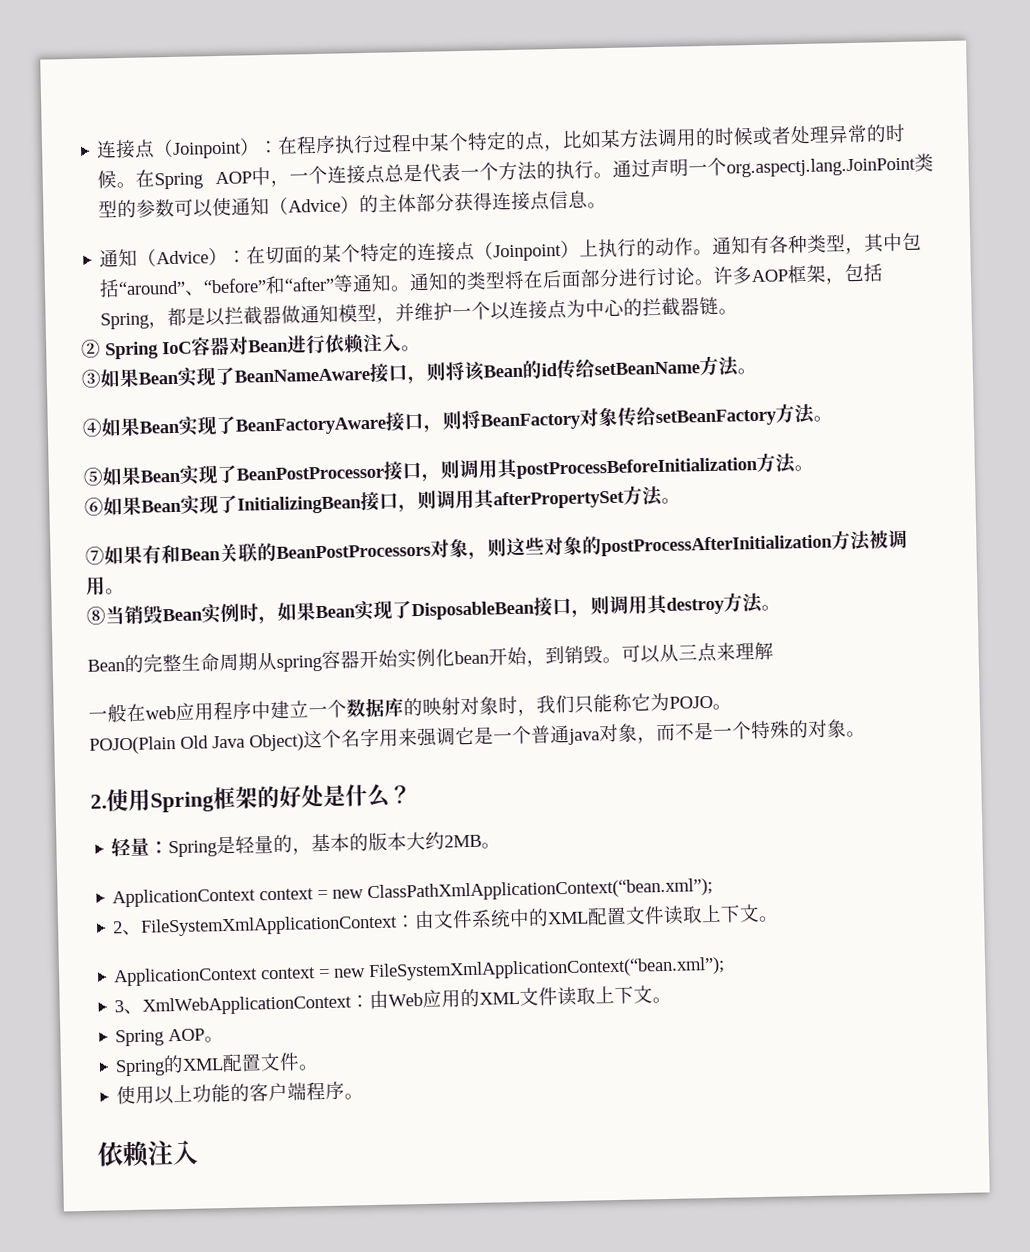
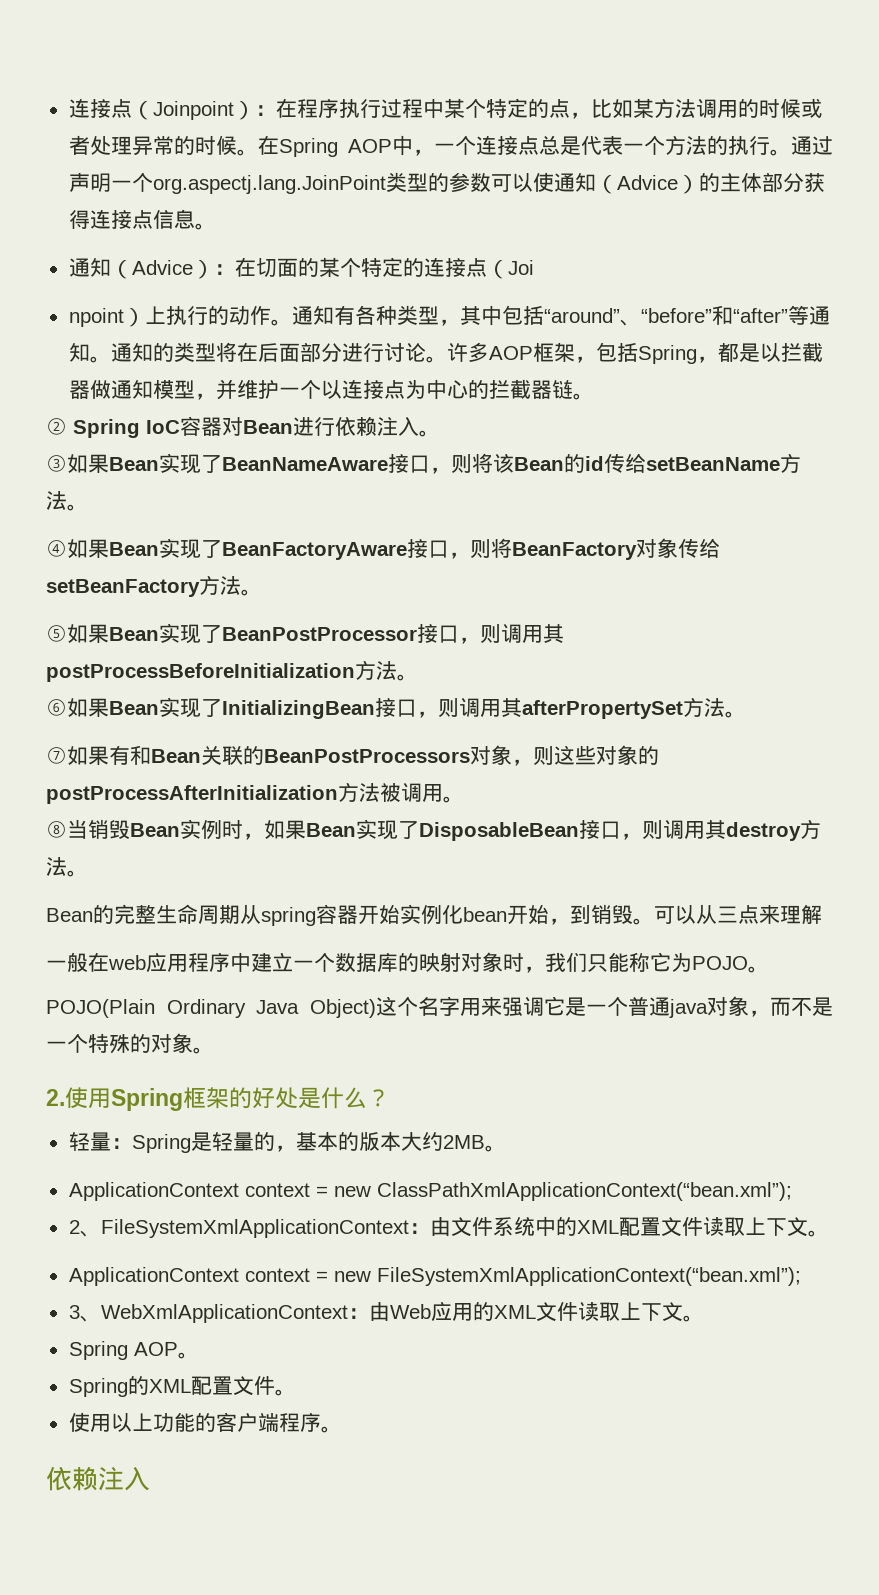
- 通知（Advice）：在切面的某个特定的连接点（Joinpoint）上执行的动作。
+ 通知（Advice）：在切面的某个特定的连接点（Joi
+ npoint）上执行的动作。
- POJO(Plain Old Java Object)这个名字用来强调它是一个普通java对象，而不是一个特殊的对象。
+ POJO(Plain Ordinary Java Object)这个名字用来强调它是一个普通java对象，而不是一个特殊的对象。
- 3、XmlWebApplicationContext：由Web应用的XML文件读取上下文。
+ 3、WebXmlApplicationContext：由Web应用的XML文件读取上下文。

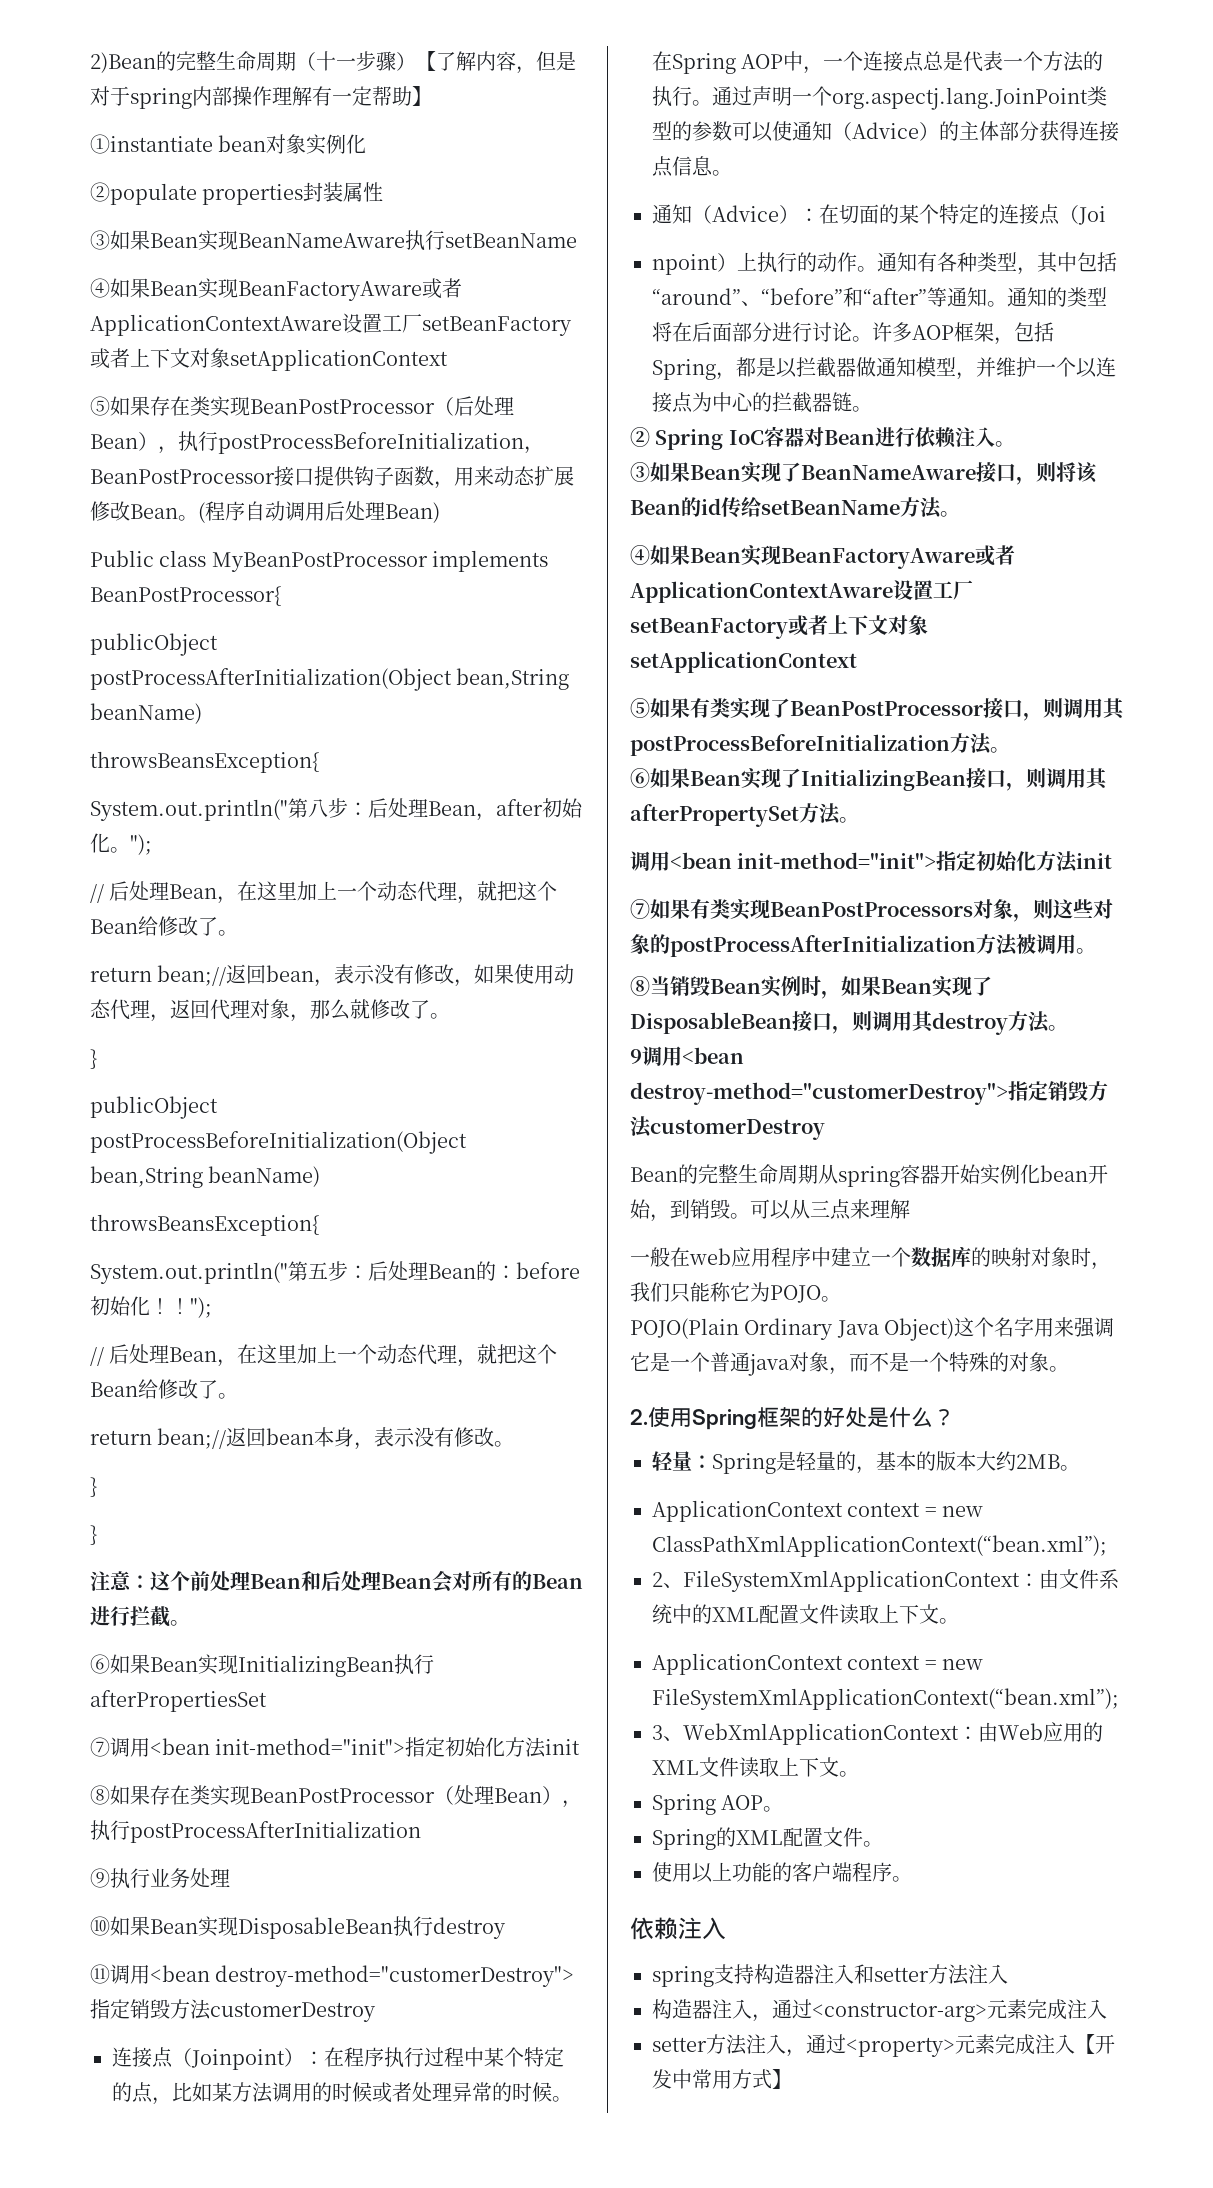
+ 2)Bean的完整生命周期（十一步骤）【了解内容，但是对于spring内部操作理解有一定帮助】
+ ①instantiate bean对象实例化
+ ②populate properties封装属性
+ ③如果Bean实现BeanNameAware执行setBeanName
+ ④如果Bean实现BeanFactoryAware或者ApplicationContextAware设置工厂setBeanFactory或者上下文对象setApplicationContext
+ ⑤如果存在类实现BeanPostProcessor（后处理Bean），执行postProcessBeforeInitialization，BeanPostProcessor接口提供钩子函数，用来动态扩展修改Bean。(程序自动调用后处理Bean)
+ Public class MyBeanPostProcessor implements BeanPostProcessor{
+ publicObject postProcessAfterInitialization(Object bean,String beanName)
+ throwsBeansException{
+ System.out.println("第八步：后处理Bean，after初始化。");
+ // 后处理Bean，在这里加上一个动态代理，就把这个Bean给修改了。
+ return bean;//返回bean，表示没有修改，如果使用动态代理，返回代理对象，那么就修改了。
+ }
+ publicObject postProcessBeforeInitialization(Object bean,String beanName)
+ throwsBeansException{
+ System.out.println("第五步：后处理Bean的：before初始化！！");
+ // 后处理Bean，在这里加上一个动态代理，就把这个Bean给修改了。
+ return bean;//返回bean本身，表示没有修改。
+ }
+ }
+ 注意：这个前处理Bean和后处理Bean会对所有的Bean进行拦截。
+ ⑥如果Bean实现InitializingBean执行afterPropertiesSet
+ ⑦调用<bean init-method="init">指定初始化方法init
+ ⑧如果存在类实现BeanPostProcessor（处理Bean），执行postProcessAfterInitialization
+ ⑨执行业务处理
+ ⑩如果Bean实现DisposableBean执行destroy
+ ⑪调用<bean destroy-method="customerDestroy">指定销毁方法customerDestroy
  ③如果Bean实现了BeanNameAware接口，则将该Bean的id传给setBeanName方法。
- ④如果Bean实现了BeanFactoryAware接口，则将BeanFactory对象传给setBeanFactory方法。
- ⑤如果Bean实现了BeanPostProcessor接口，则调用其postProcessBeforeInitialization方法。
+ ④如果Bean实现BeanFactoryAware或者ApplicationContextAware设置工厂setBeanFactory或者上下文对象setApplicationContext
+ ⑤如果有类实现了BeanPostProcessor接口，则调用其postProcessBeforeInitialization方法。
  ⑥如果Bean实现了InitializingBean接口，则调用其afterPropertySet方法。
+ 调用<bean init-method="init">指定初始化方法init
- ⑦如果有和Bean关联的BeanPostProcessors对象，则这些对象的postProcessAfterInitialization方法被调用。
+ ⑦如果有类实现BeanPostProcessors对象，则这些对象的postProcessAfterInitialization方法被调用。
+ 9调用<bean destroy-method="customerDestroy">指定销毁方法customerDestroy
+ spring支持构造器注入和setter方法注入
+ 构造器注入，通过<constructor-arg>元素完成注入
+ setter方法注入，通过<property>元素完成注入【开发中常用方式】

